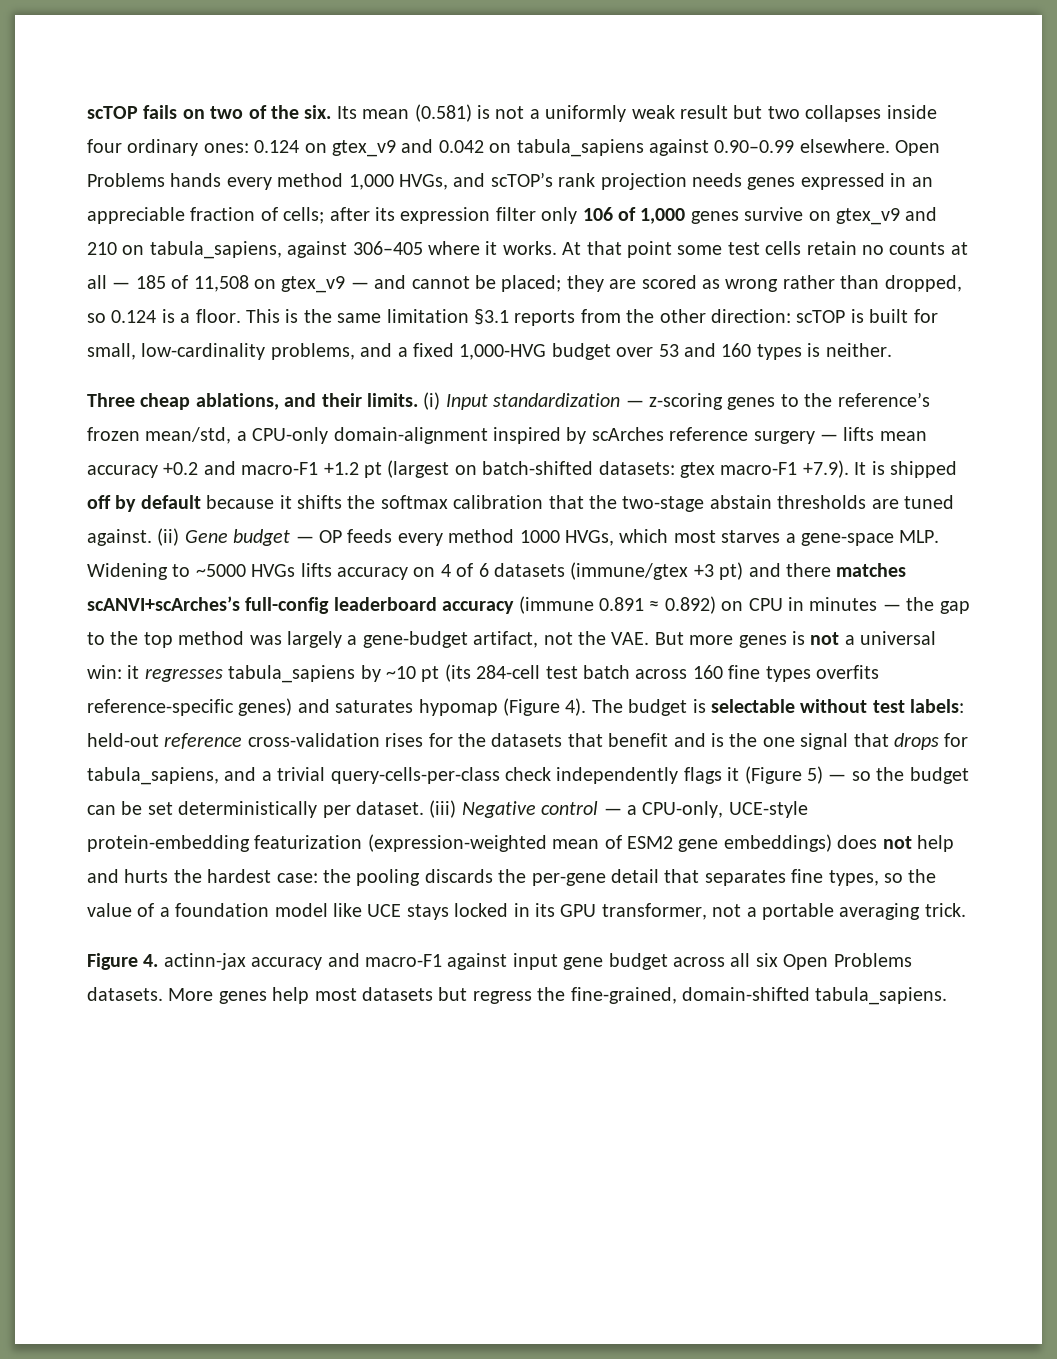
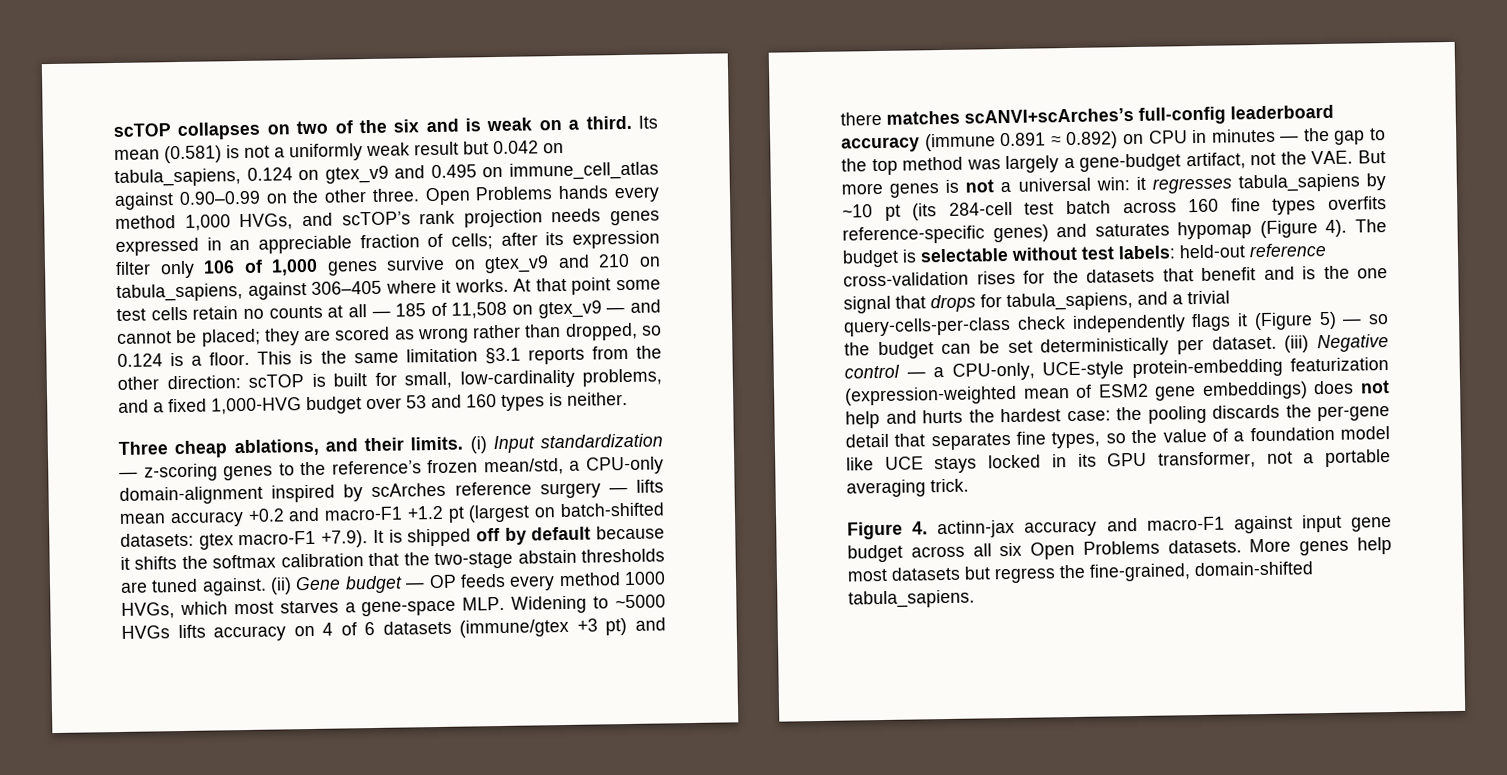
- scTOP fails on two of the six.
+ scTOP collapses on two of the six and is weak on a third.
- Its mean (0.581) is not a uniformly weak result but two collapses inside four ordinary ones: 0.124 on gtex_v9 and 0.042 on tabula_sapiens against 0.90–0.99 elsewhere.
+ Its mean (0.581) is not a uniformly weak result but 0.042 on tabula_sapiens, 0.124 on gtex_v9 and 0.495 on immune_cell_atlas against 0.90–0.99 on the other three.

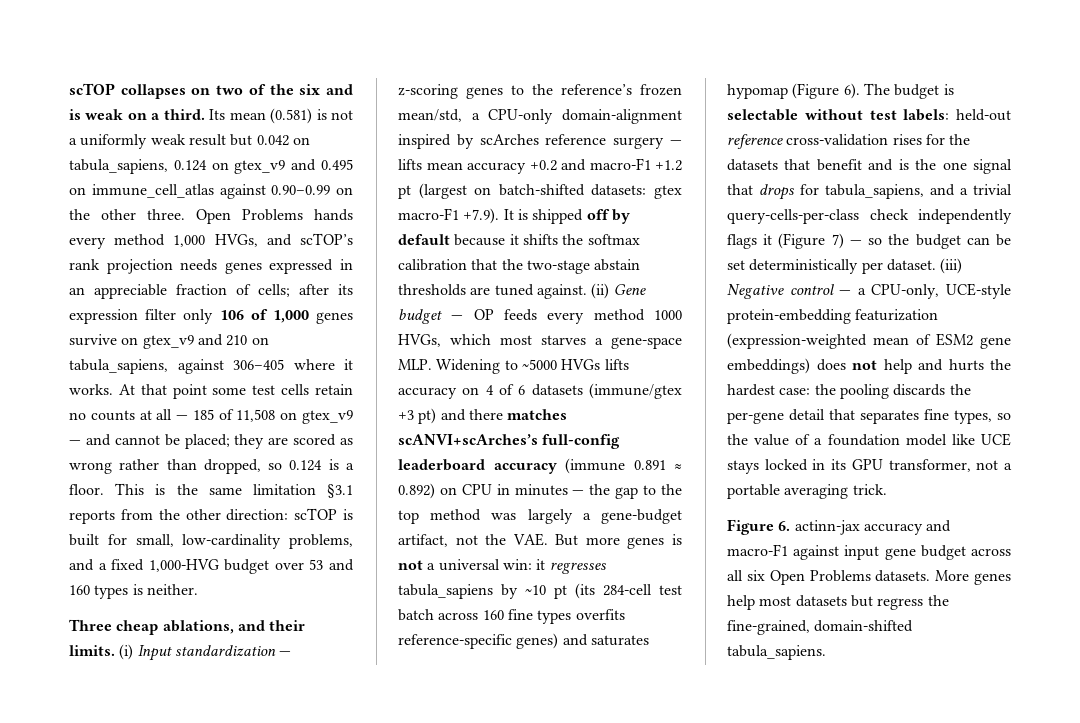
- it regresses tabula_sapiens by ~10 pt (its 284-cell test batch across 160 fine types overfits reference-specific genes) and saturates hypomap (Figure 4).
+ it regresses tabula_sapiens by ~10 pt (its 284-cell test batch across 160 fine types overfits reference-specific genes) and saturates hypomap (Figure 6).
- The budget is selectable without test labels: held-out reference cross-validation rises for the datasets that benefit and is the one signal that drops for tabula_sapiens, and a trivial query-cells-per-class check independently flags it (Figure 5) — so the budget can be set deterministically per dataset.
+ The budget is selectable without test labels: held-out reference cross-validation rises for the datasets that benefit and is the one signal that drops for tabula_sapiens, and a trivial query-cells-per-class check independently flags it (Figure 7) — so the budget can be set deterministically per dataset.
- Figure 4. actinn-jax accuracy and macro-F1 against input gene budget across all six Open Problems datasets.
+ Figure 6. actinn-jax accuracy and macro-F1 against input gene budget across all six Open Problems datasets.

